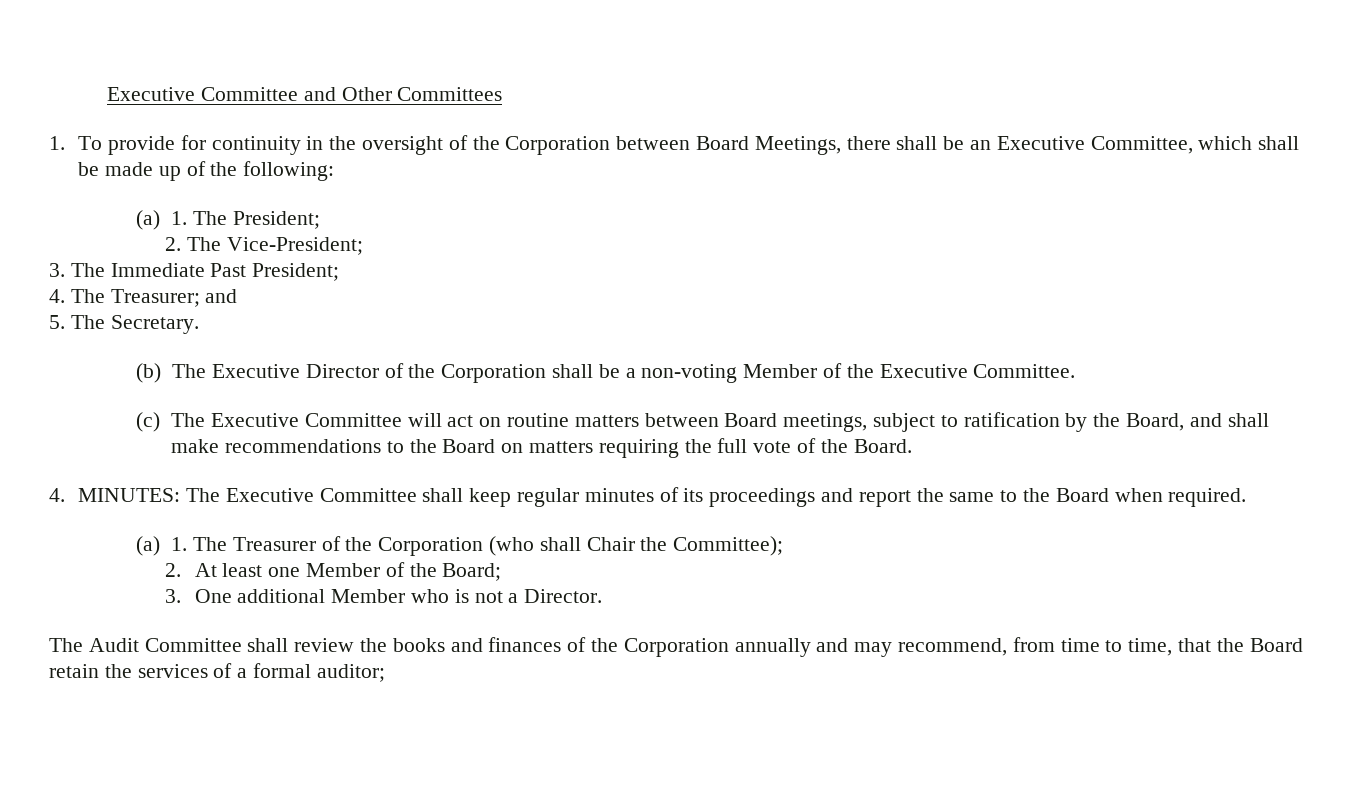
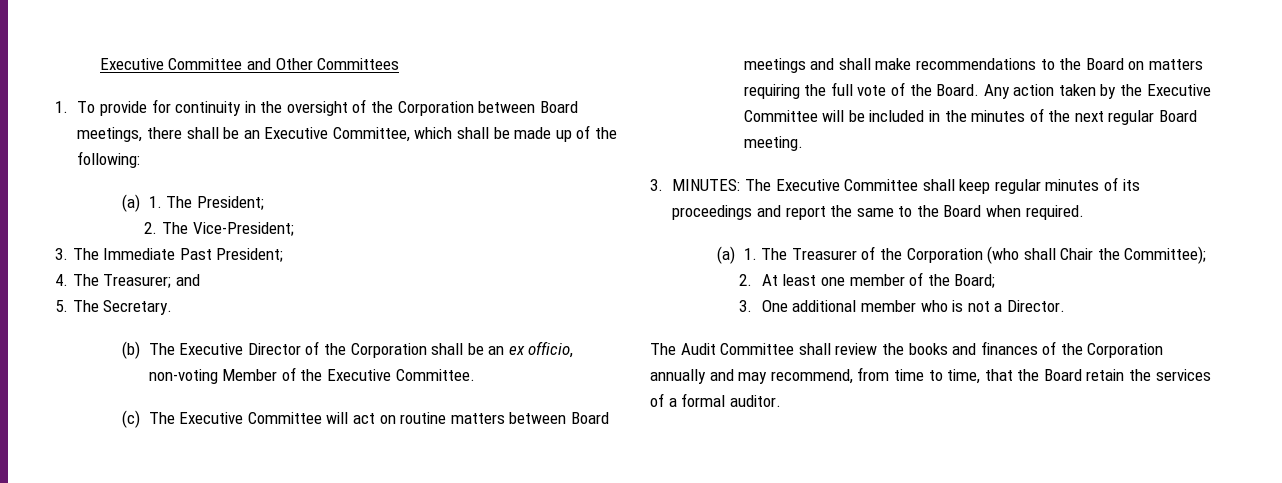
- 1. To provide for continuity in the oversight of the Corporation between Board Meetings, there shall be an Executive Committee, which shall be made up of the following:
+ 1. To provide for continuity in the oversight of the Corporation between Board meetings, there shall be an Executive Committee, which shall be made up of the following:
- (b) The Executive Director of the Corporation shall be a non-voting Member of the Executive Committee.
+ (b) The Executive Director of the Corporation shall be an ex officio, non-voting Member of the Executive Committee.
- (c) The Executive Committee will act on routine matters between Board meetings, subject to ratification by the Board, and shall make recommendations to the Board on matters requiring the full vote of the Board.
- 4. MINUTES: The Executive Committee shall keep regular minutes of its proceedings and report the same to the Board when required.
+ (c) The Executive Committee will act on routine matters between Board meetings and shall make recommendations to the Board on matters requiring the full vote of the Board. Any action taken by the Executive Committee will be included in the minutes of the next regular Board meeting.
+ 3. MINUTES: The Executive Committee shall keep regular minutes of its proceedings and report the same to the Board when required.
- 2. At least one Member of the Board;
+ 2. At least one member of the Board;
- 3. One additional Member who is not a Director.
+ 3. One additional member who is not a Director.
- The Audit Committee shall review the books and finances of the Corporation annually and may recommend, from time to time, that the Board retain the services of a formal auditor;
+ The Audit Committee shall review the books and finances of the Corporation annually and may recommend, from time to time, that the Board retain the services of a formal auditor.

